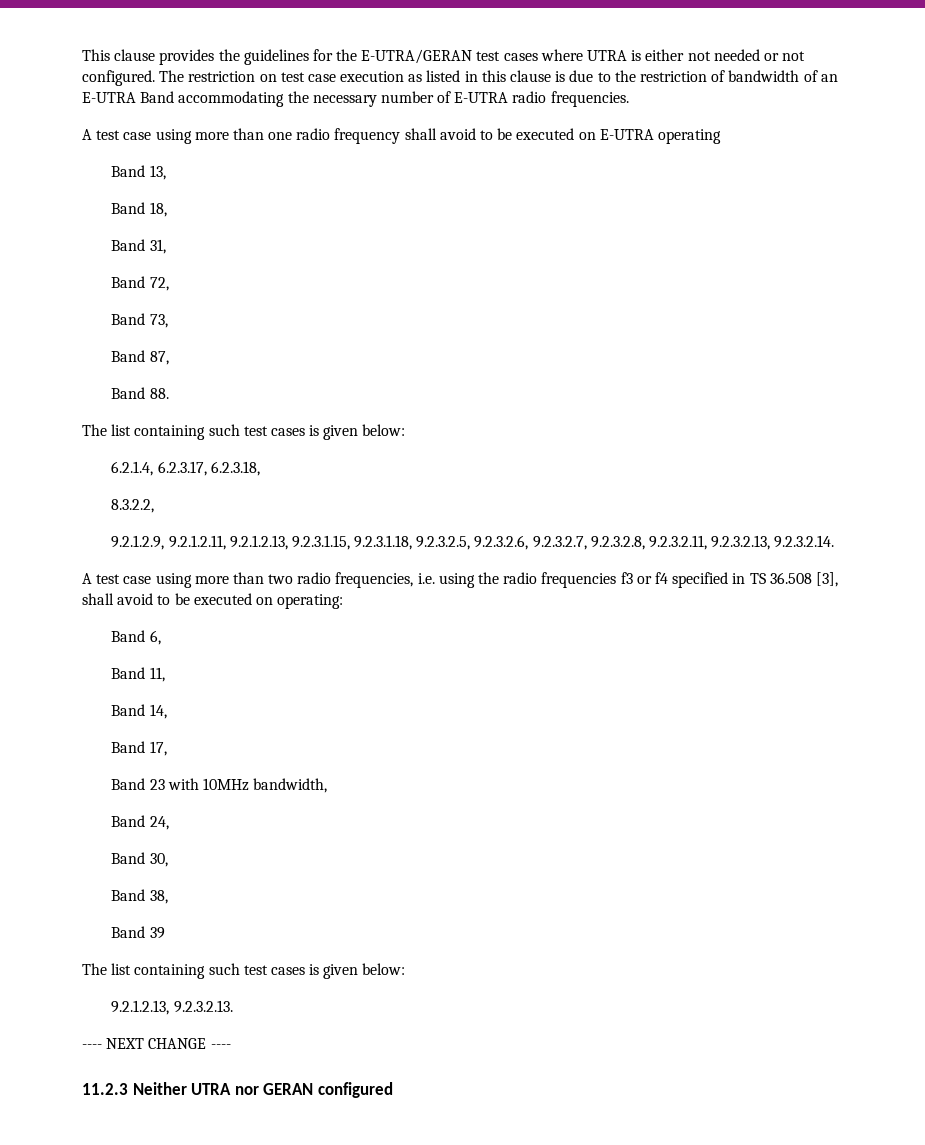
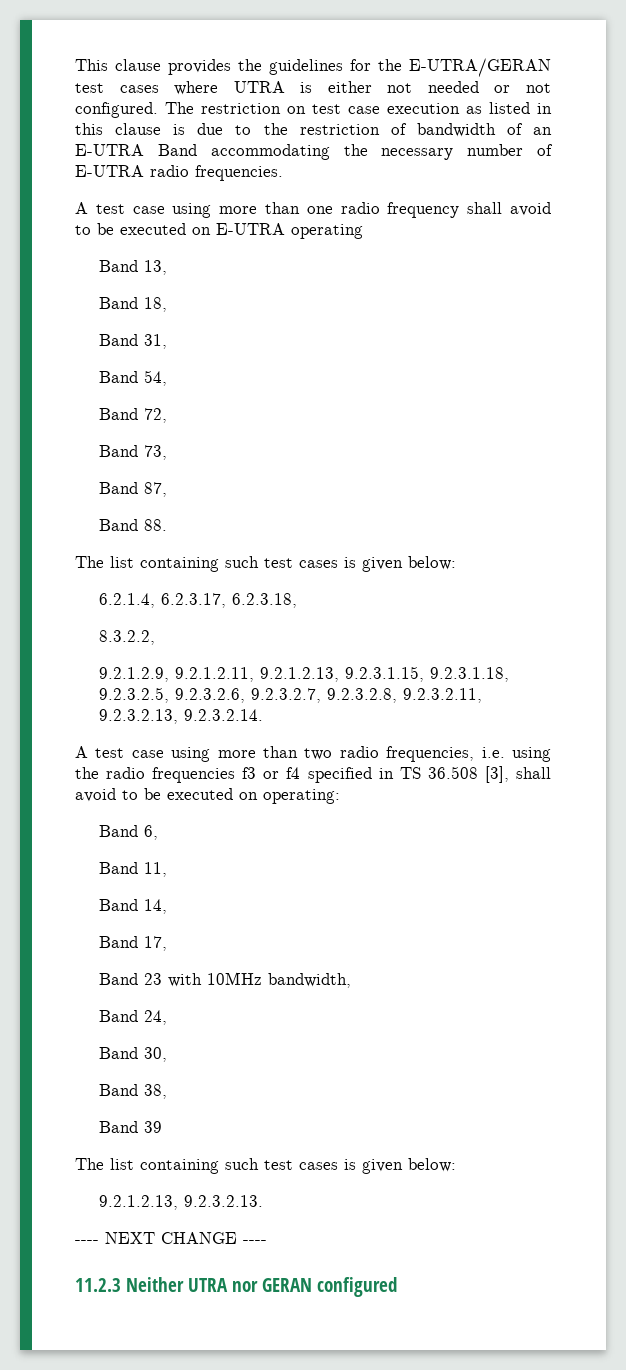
+ Band 54,

